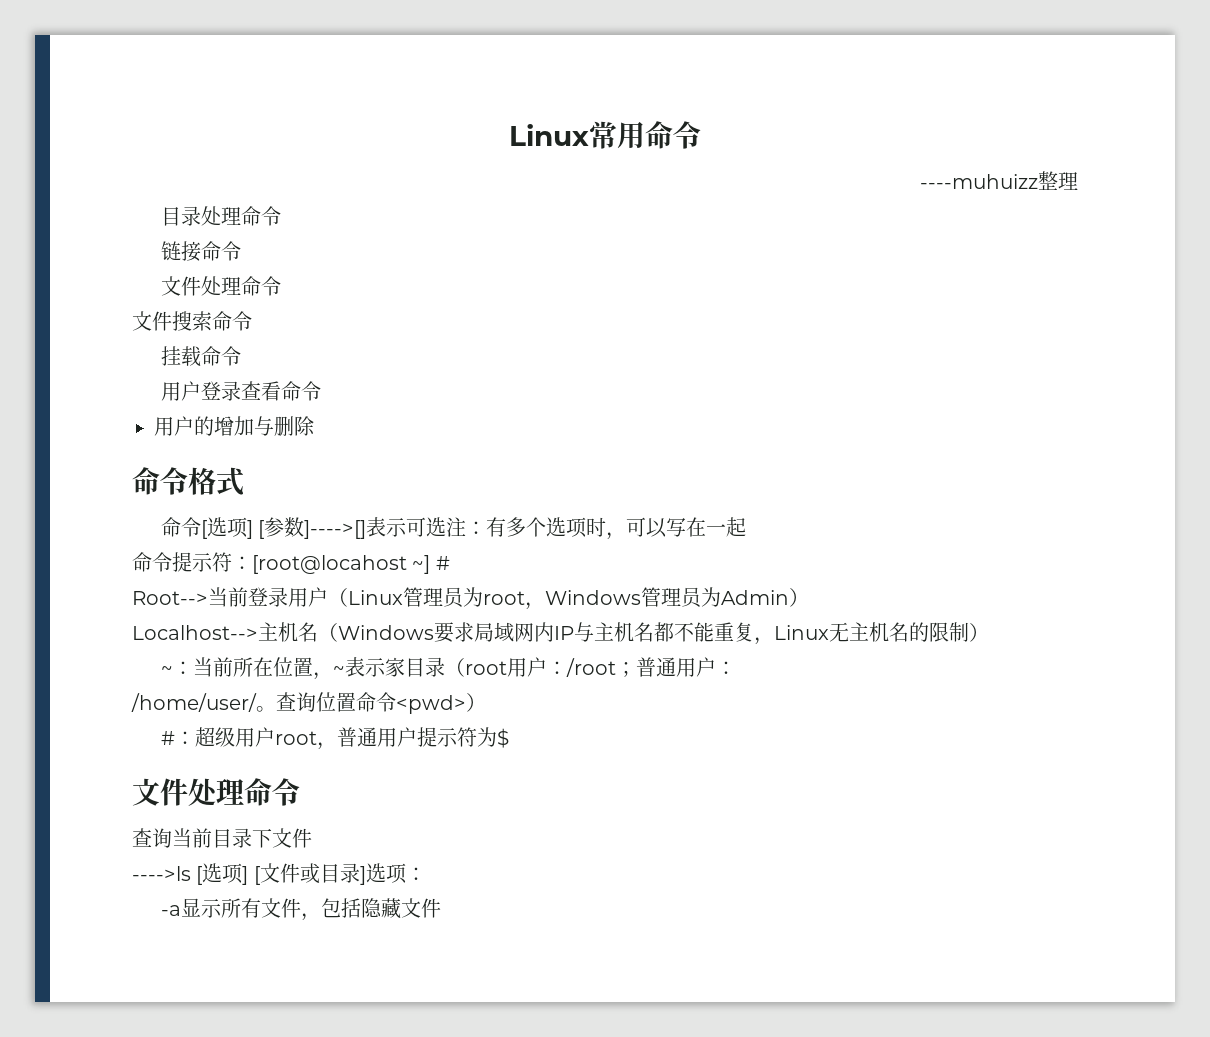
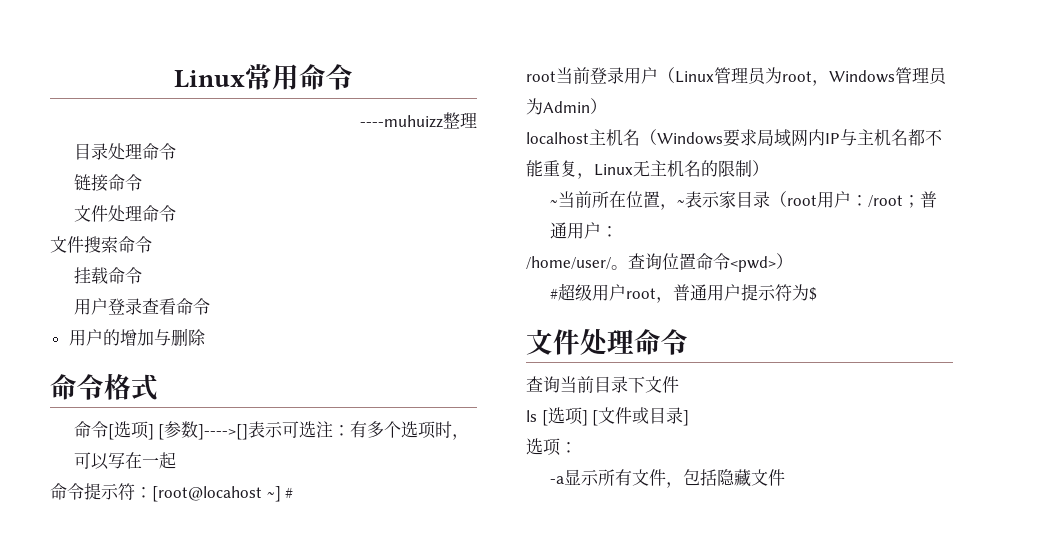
- Root-->当前登录用户（Linux管理员为root，Windows管理员为Admin）
+ root当前登录用户（Linux管理员为root，Windows管理员为Admin）
- Localhost-->主机名（Windows要求局域网内IP与主机名都不能重复，Linux无主机名的限制）
+ localhost主机名（Windows要求局域网内IP与主机名都不能重复，Linux无主机名的限制）
- ~：当前所在位置，~表示家目录（root用户：/root；普通用户：
+ ~当前所在位置，~表示家目录（root用户：/root；普通用户：
- #：超级用户root，普通用户提示符为$
+ #超级用户root，普通用户提示符为$
- ---->ls [选项] [文件或目录]选项：
+ ls [选项] [文件或目录]
+ 选项：

